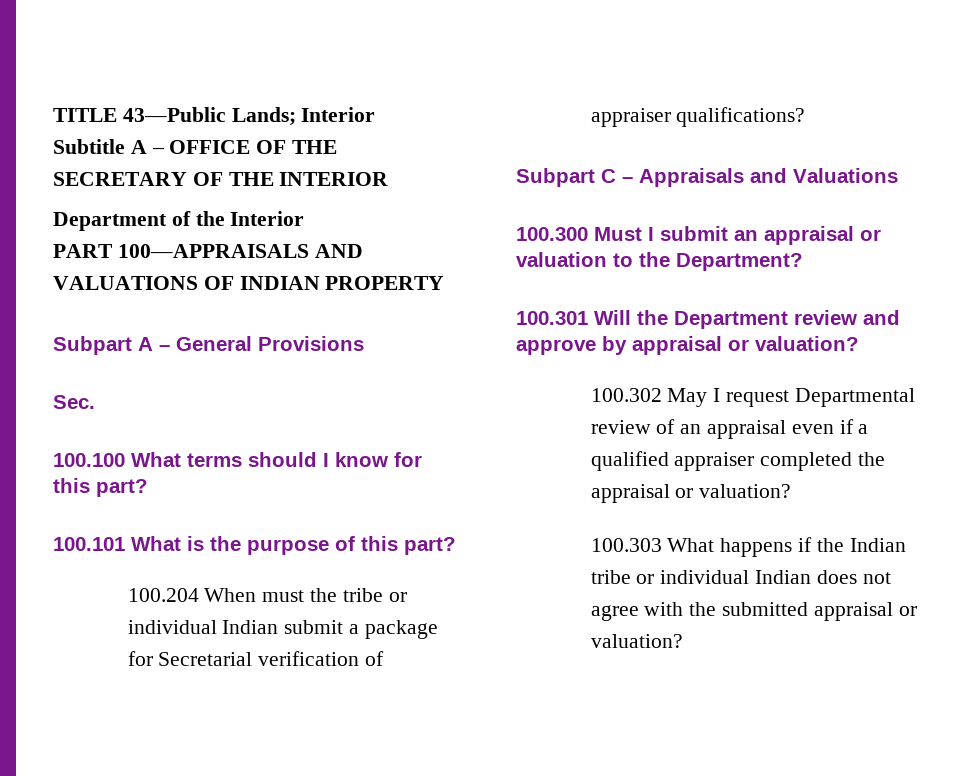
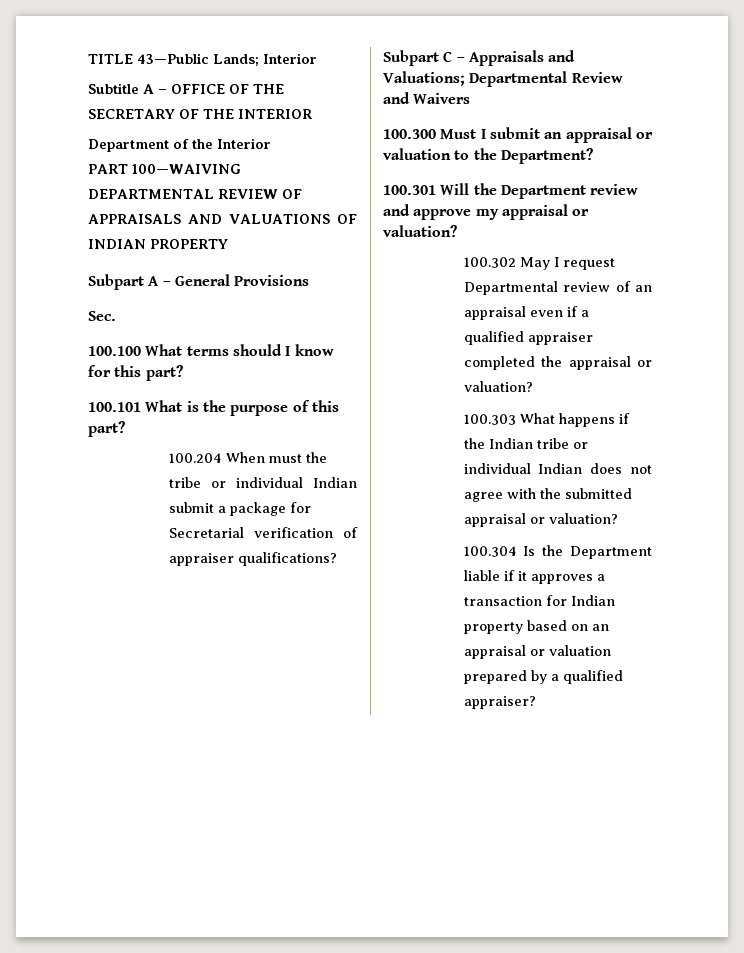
- PART 100—APPRAISALS AND VALUATIONS OF INDIAN PROPERTY
+ PART 100—WAIVING DEPARTMENTAL REVIEW OF APPRAISALS AND VALUATIONS OF INDIAN PROPERTY
- Subpart C – Appraisals and Valuations
+ Subpart C – Appraisals and Valuations; Departmental Review and Waivers
- 100.301 Will the Department review and approve by appraisal or valuation?
+ 100.301 Will the Department review and approve my appraisal or valuation?
+ 100.304 Is the Department liable if it approves a transaction for Indian property based on an appraisal or valuation prepared by a qualified appraiser?

